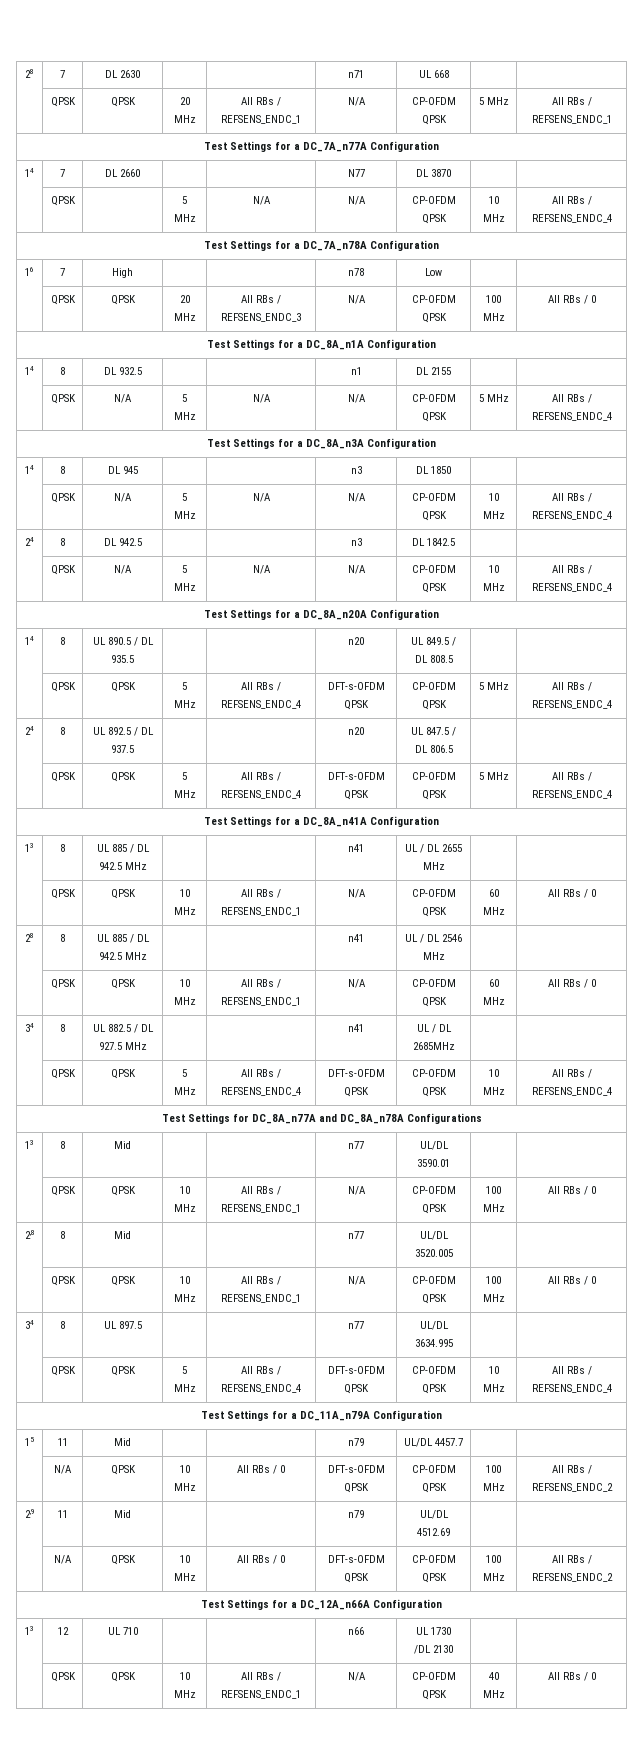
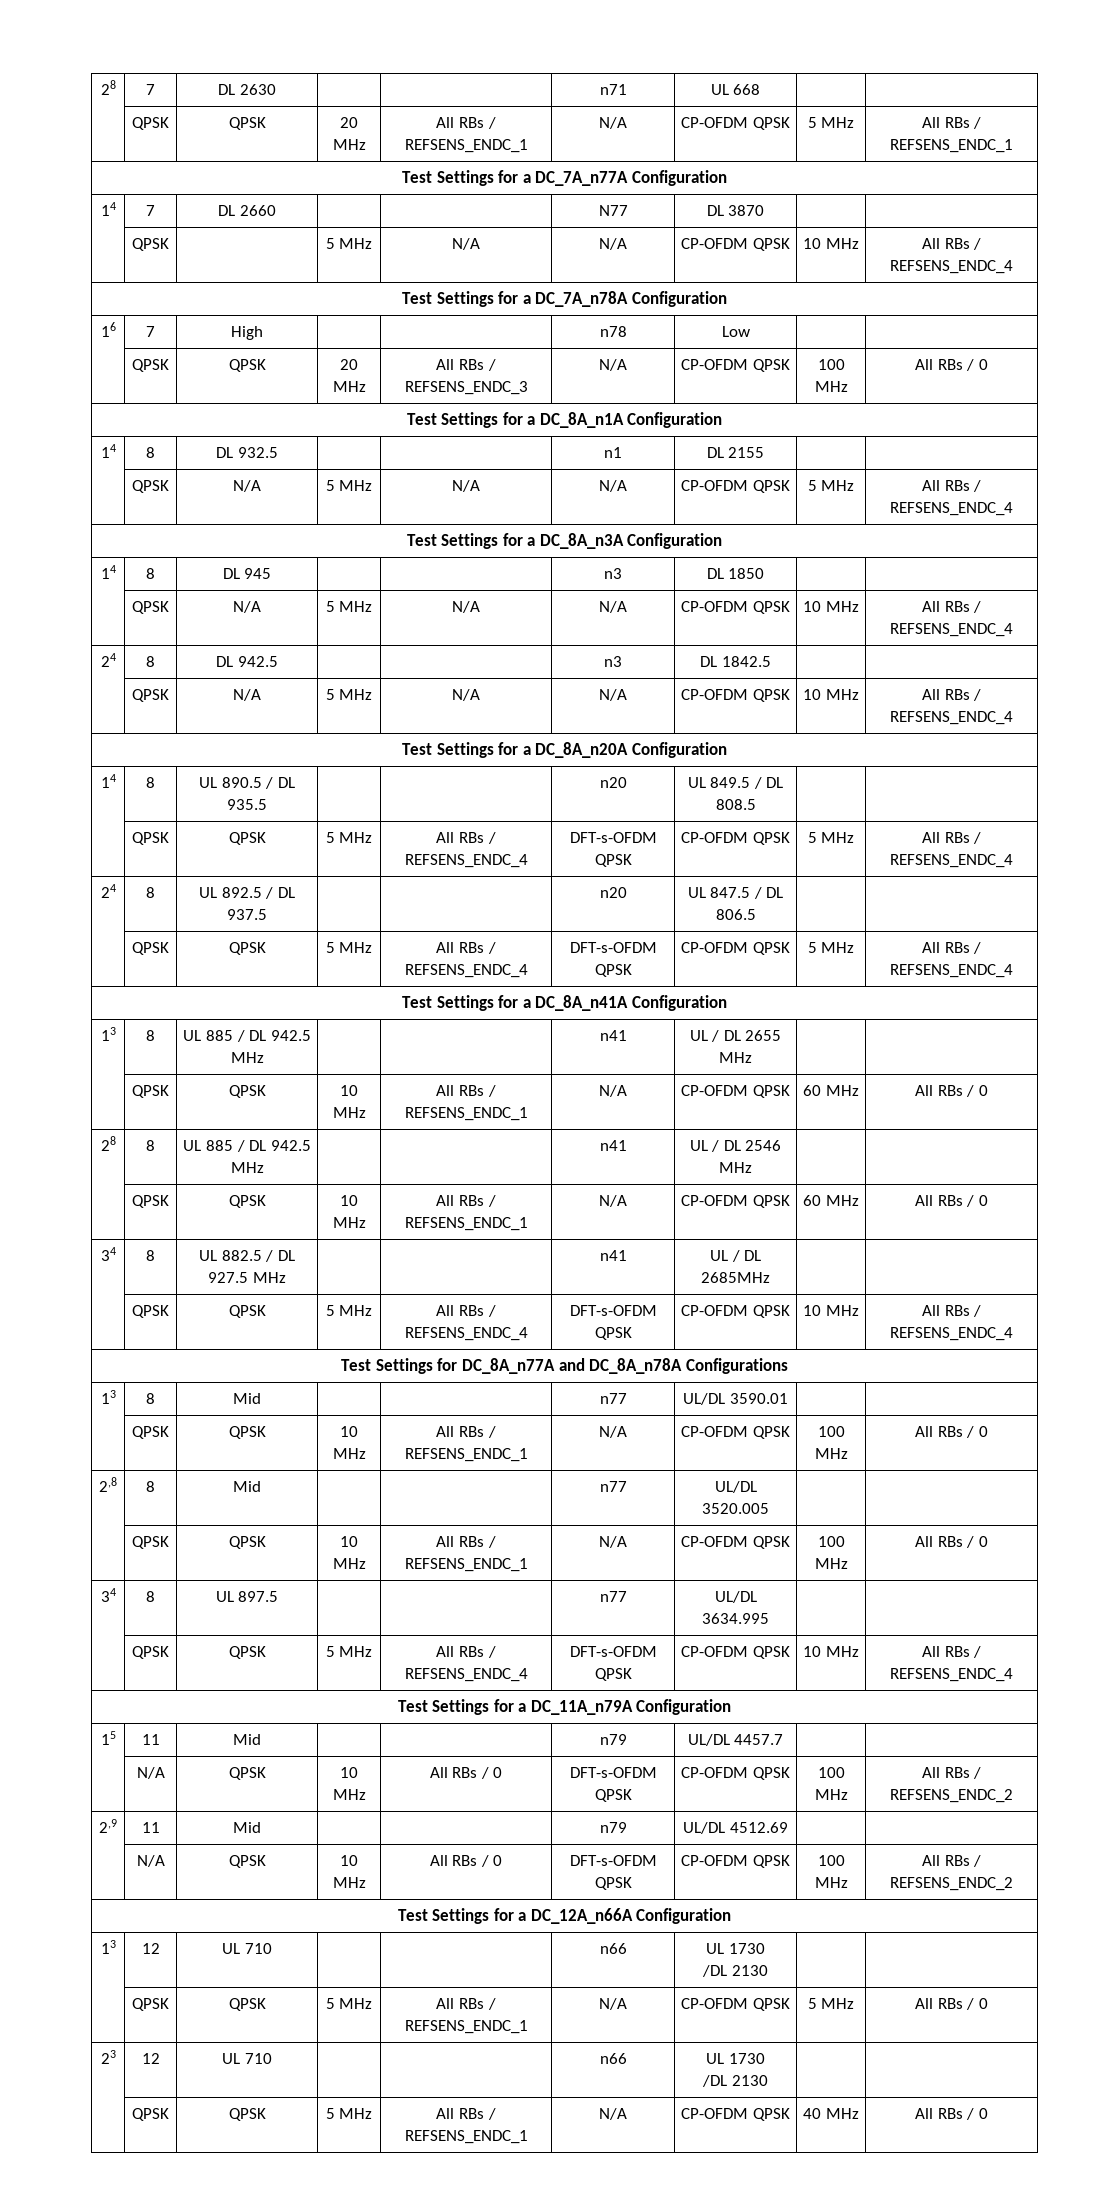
- | QPSK | QPSK | 10 MHz | All RBs / REFSENS_ENDC_1 | N/A | CP-OFDM QPSK | 40 MHz | All RBs / 0
+ | QPSK | QPSK | 5 MHz | All RBs / REFSENS_ENDC_1 | N/A | CP-OFDM QPSK | 5 MHz | All RBs / 0
+ 23 | 12 | UL 710 | | | n66 | UL 1730
+ /DL 2130 | |
+ | QPSK | QPSK | 5 MHz | All RBs / REFSENS_ENDC_1 | N/A | CP-OFDM QPSK | 40 MHz | All RBs / 0

